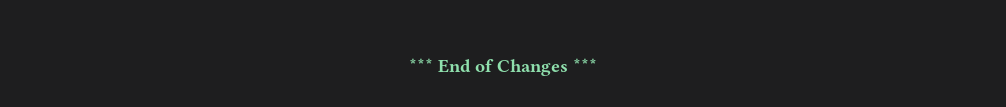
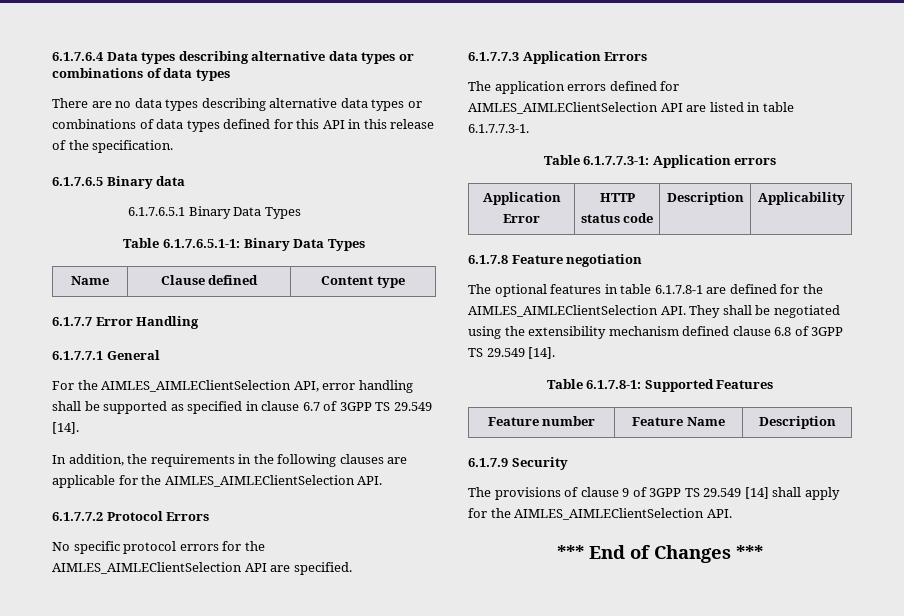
+ 6.1.7.6.4 Data types describing alternative data types or combinations of data types
+ There are no data types describing alternative data types or combinations of data types defined for this API in this release of the specification.
+ 6.1.7.6.5 Binary data
+ 6.1.7.6.5.1 Binary Data Types
+ Table 6.1.7.6.5.1-1: Binary Data Types
+ Name | Clause defined | Content type
+ 6.1.7.7 Error Handling
+ 6.1.7.7.1 General
+ For the AIMLES_AIMLEClientSelection API, error handling shall be supported as specified in clause 6.7 of 3GPP TS 29.549 [14].
+ In addition, the requirements in the following clauses are applicable for the AIMLES_AIMLEClientSelection API.
+ 6.1.7.7.2 Protocol Errors
+ No specific protocol errors for the AIMLES_AIMLEClientSelection API are specified.
+ 6.1.7.7.3 Application Errors
+ The application errors defined for AIMLES_AIMLEClientSelection API are listed in table 6.1.7.7.3-1.
+ Table 6.1.7.7.3-1: Application errors
+ Application Error | HTTP status code | Description | Applicability
+ 6.1.7.8 Feature negotiation
+ The optional features in table 6.1.7.8-1 are defined for the AIMLES_AIMLEClientSelection API. They shall be negotiated using the extensibility mechanism defined clause 6.8 of 3GPP TS 29.549 [14].
+ Table 6.1.7.8-1: Supported Features
+ Feature number | Feature Name | Description
+ 6.1.7.9 Security
+ The provisions of clause 9 of 3GPP TS 29.549 [14] shall apply for the AIMLES_AIMLEClientSelection API.

